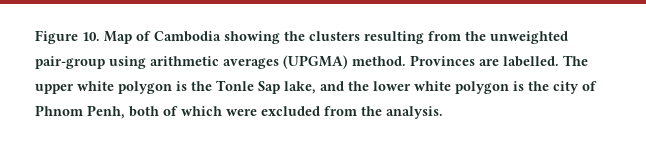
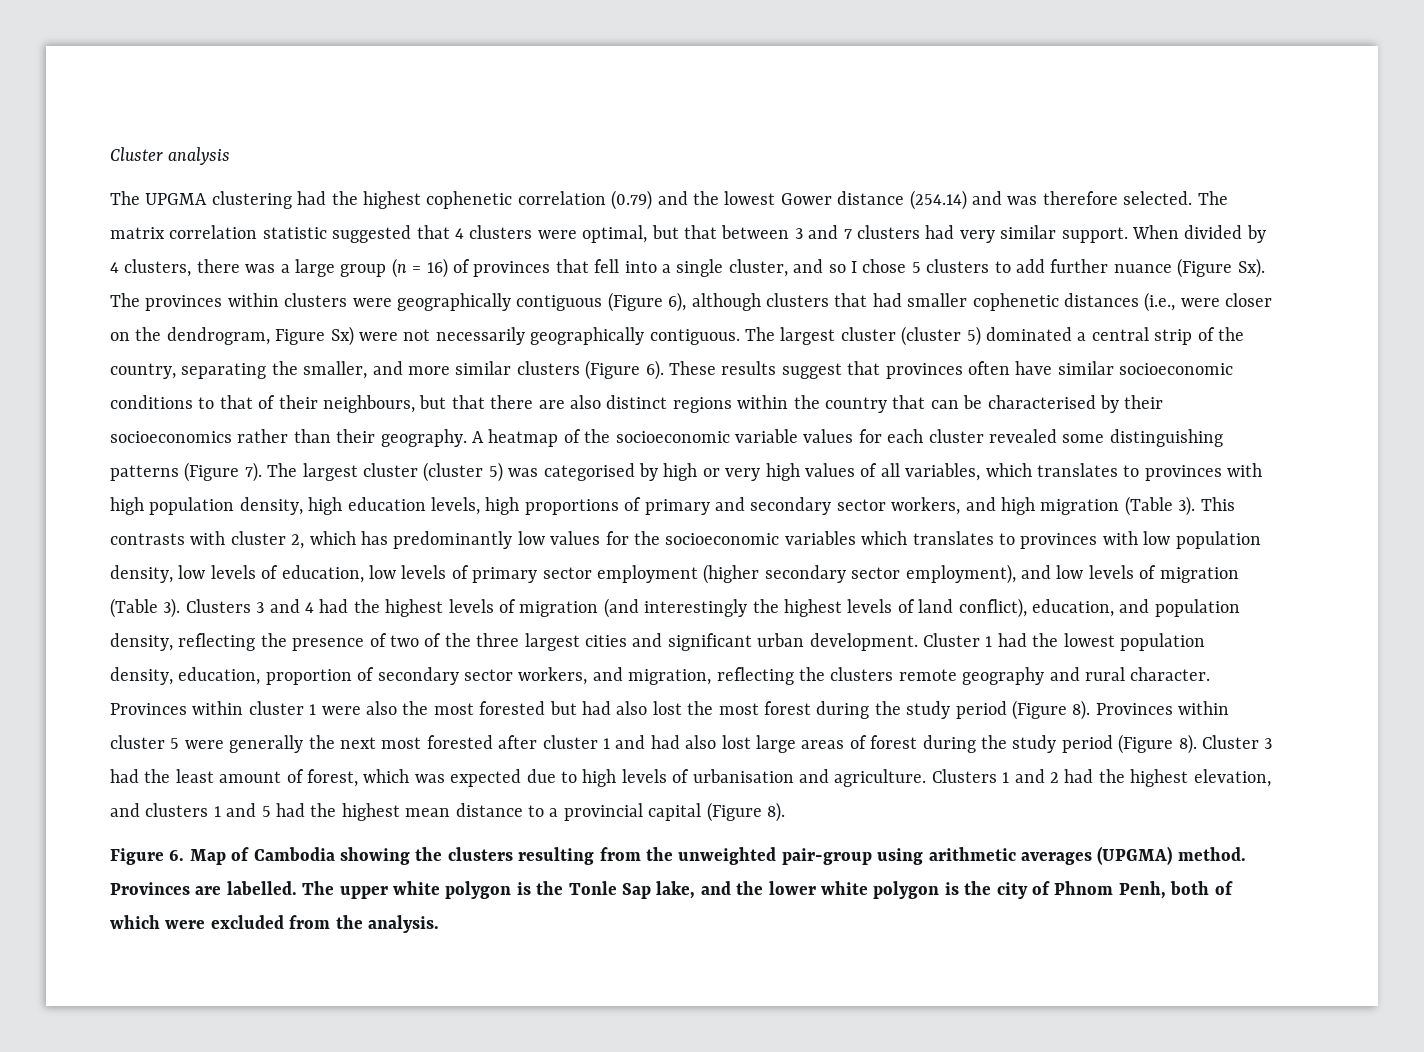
- Figure 10. Map of Cambodia showing the clusters resulting from the unweighted pair-group using arithmetic averages (UPGMA) method.
+ Cluster analysis
+ The UPGMA clustering had the highest cophenetic correlation (0.79) and the lowest Gower distance (254.14) and was therefore selected. The matrix correlation statistic suggested that 4 clusters were optimal, but that between 3 and 7 clusters had very similar support. When divided by 4 clusters, there was a large group (n = 16) of provinces that fell into a single cluster, and so I chose 5 clusters to add further nuance (Figure Sx). The provinces within clusters were geographically contiguous (Figure 6), although clusters that had smaller cophenetic distances (i.e., were closer on the dendrogram, Figure Sx) were not necessarily geographically contiguous. The largest cluster (cluster 5) dominated a central strip of the country, separating the smaller, and more similar clusters (Figure 6). These results suggest that provinces often have similar socioeconomic conditions to that of their neighbours, but that there are also distinct regions within the country that can be characterised by their socioeconomics rather than their geography. A heatmap of the socioeconomic variable values for each cluster revealed some distinguishing patterns (Figure 7). The largest cluster (cluster 5) was categorised by high or very high values of all variables, which translates to provinces with high population density, high education levels, high proportions of primary and secondary sector workers, and high migration (Table 3). This contrasts with cluster 2, which has predominantly low values for the socioeconomic variables which translates to provinces with low population density, low levels of education, low levels of primary sector employment (higher secondary sector employment), and low levels of migration (Table 3). Clusters 3 and 4 had the highest levels of migration (and interestingly the highest levels of land conflict), education, and population density, reflecting the presence of two of the three largest cities and significant urban development. Cluster 1 had the lowest population density, education, proportion of secondary sector workers, and migration, reflecting the clusters remote geography and rural character. Provinces within cluster 1 were also the most forested but had also lost the most forest during the study period (Figure 8). Provinces within cluster 5 were generally the next most forested after cluster 1 and had also lost large areas of forest during the study period (Figure 8). Cluster 3 had the least amount of forest, which was expected due to high levels of urbanisation and agriculture. Clusters 1 and 2 had the highest elevation, and clusters 1 and 5 had the highest mean distance to a provincial capital (Figure 8).
+ Figure 6. Map of Cambodia showing the clusters resulting from the unweighted pair-group using arithmetic averages (UPGMA) method.

